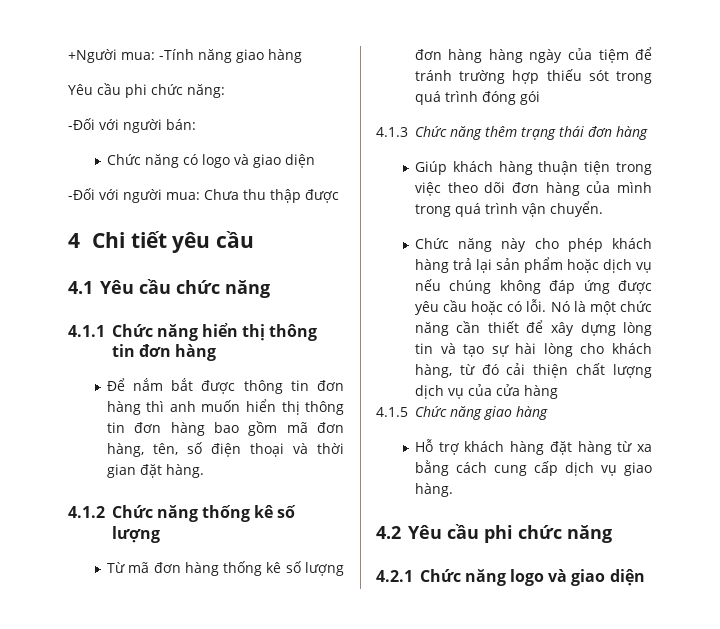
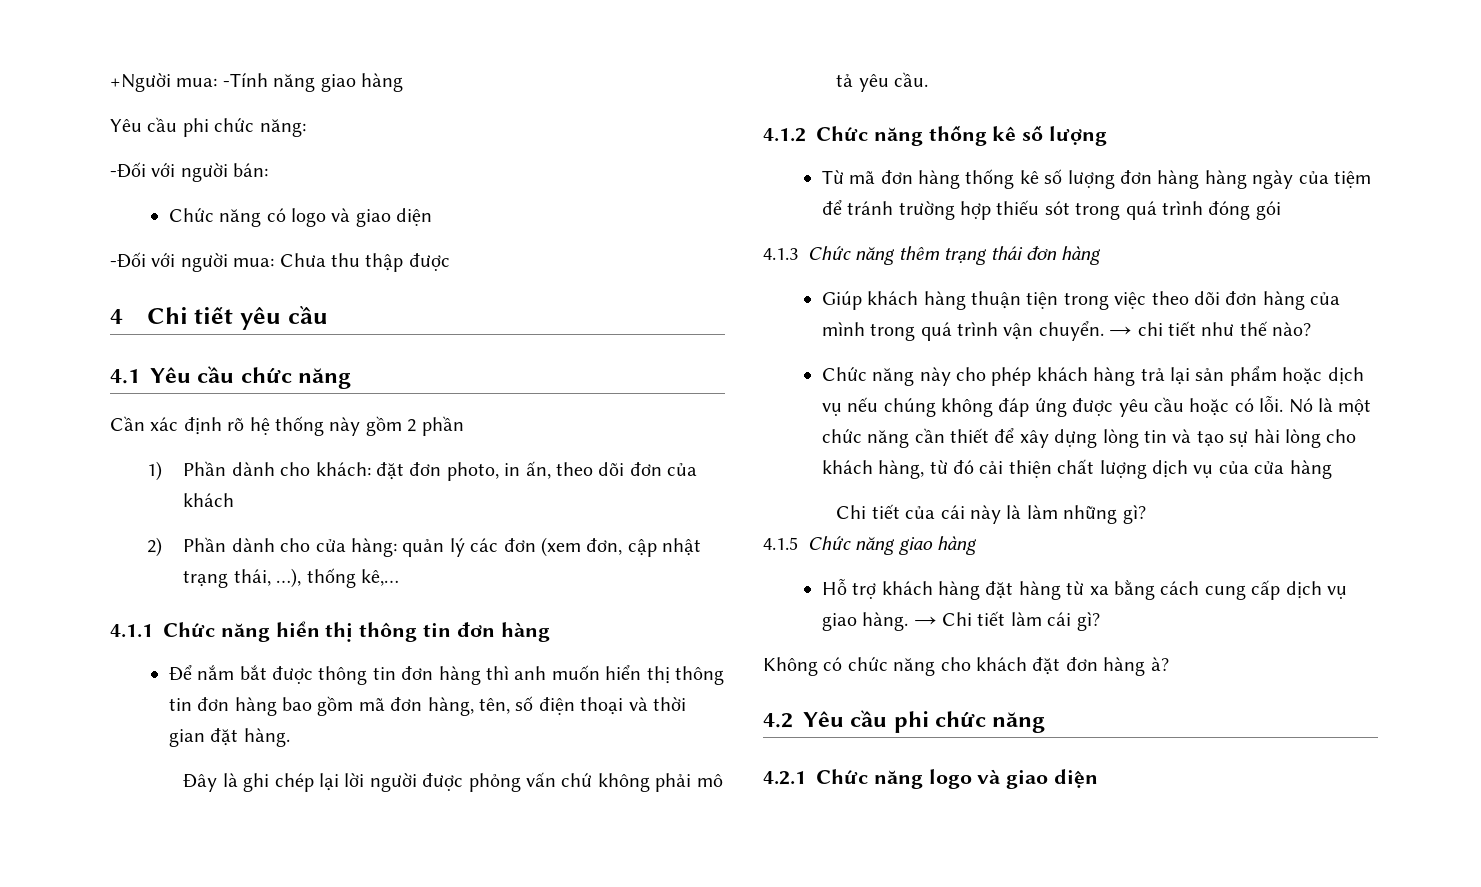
+ Cần xác định rõ hệ thống này gồm 2 phần
+ 1) Phần dành cho khách: đặt đơn photo, in ấn, theo dõi đơn của khách
+ 2) Phần dành cho cửa hàng: quản lý các đơn (xem đơn, cập nhật trạng thái, …), thống kê,…
+ Đây là ghi chép lại lời người được phỏng vấn chứ không phải mô tả yêu cầu.
+ → chi tiết như thế nào?
+ Chi tiết của cái này là làm những gì?
+ → Chi tiết làm cái gì?
+ Không có chức năng cho khách đặt đơn hàng à?

